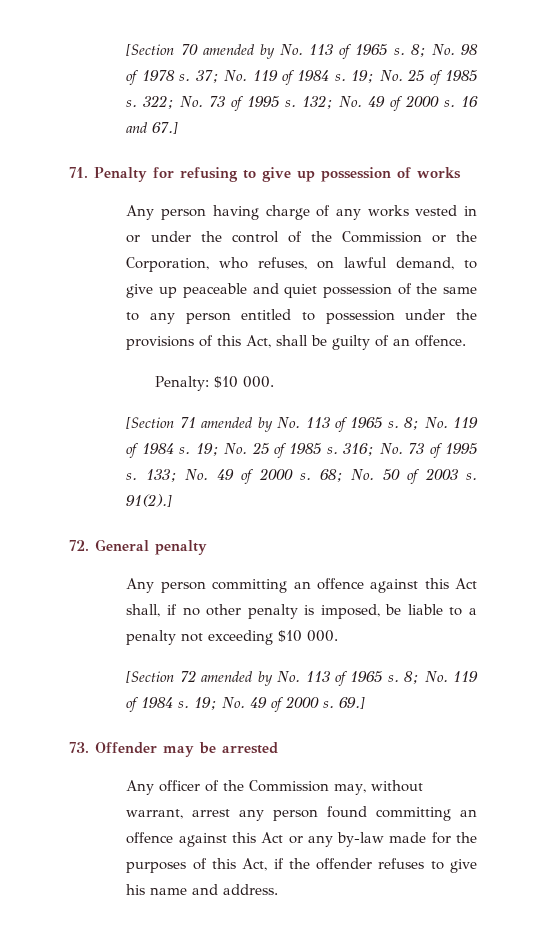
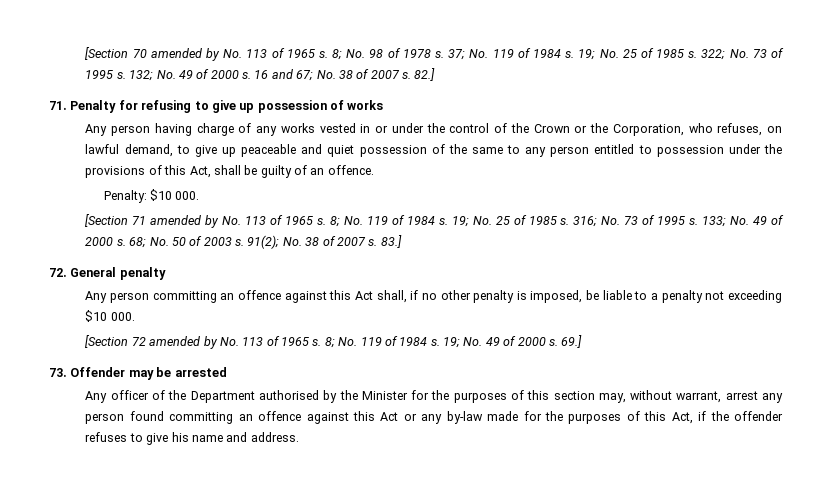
- 16 and 67.]
+ 16 and 67; No. 38 of 2007 s. 82.]
- Any person having charge of any works vested in or under the control of the Commission or the Corporation, who refuses, on lawful demand, to give up peaceable and quiet possession of the same to any person entitled to possession under the provisions of this Act, shall be guilty of an offence.
+ Any person having charge of any works vested in or under the control of the Crown or the Corporation, who refuses, on lawful demand, to give up peaceable and quiet possession of the same to any person entitled to possession under the provisions of this Act, shall be guilty of an offence.
- 91(2).]
+ 91(2); No. 38 of 2007 s. 83.]
- Any officer of the Commission may, without warrant, arrest any person found committing an offence against this Act or any by-law made for the purposes of this Act, if the offender refuses to give his name and address.
+ Any officer of the Department authorised by the Minister for the purposes of this section may, without warrant, arrest any person found committing an offence against this Act or any by-law made for the purposes of this Act, if the offender refuses to give his name and address.

